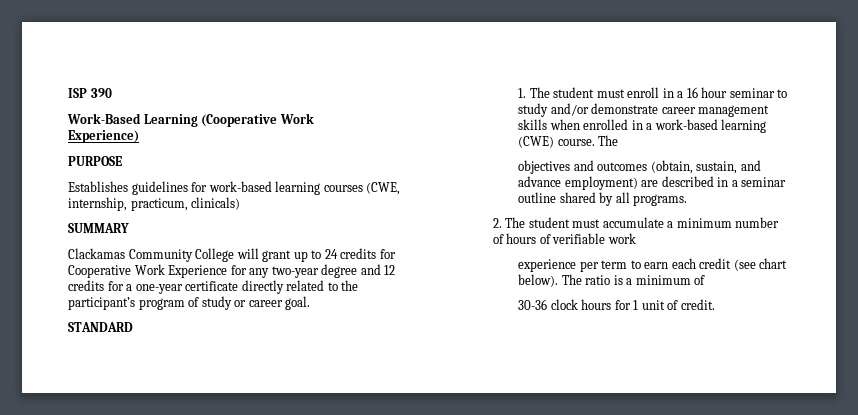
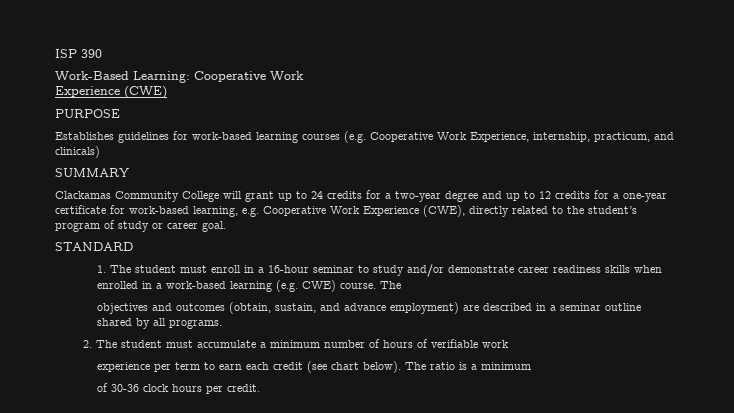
- Work-Based Learning (Cooperative Work
+ Work-Based Learning: Cooperative Work
- Experience)
+ Experience (CWE)
- Establishes guidelines for work-based learning courses (CWE, internship, practicum, clinicals)
+ Establishes guidelines for work-based learning courses (e.g. Cooperative Work Experience, internship, practicum, and clinicals)
- Clackamas Community College will grant up to 24 credits for Cooperative Work Experience for any two-year degree and 12 credits for a one-year certificate directly related to the participant’s program of study or career goal.
+ Clackamas Community College will grant up to 24 credits for a two-year degree and up to 12 credits for a one-year certificate for work-based learning, e.g. Cooperative Work Experience (CWE), directly related to the student’s program of study or career goal.
- 1. The student must enroll in a 16 hour seminar to study and/or demonstrate career management skills when enrolled in a work-based learning (CWE) course.
+ 1. The student must enroll in a 16-hour seminar to study and/or demonstrate career readiness skills when enrolled in a work-based learning (e.g. CWE) course.
- The ratio is a minimum of
- 30-36 clock hours for 1 unit of credit.
+ The ratio is a minimum
+ of 30-36 clock hours per credit.

